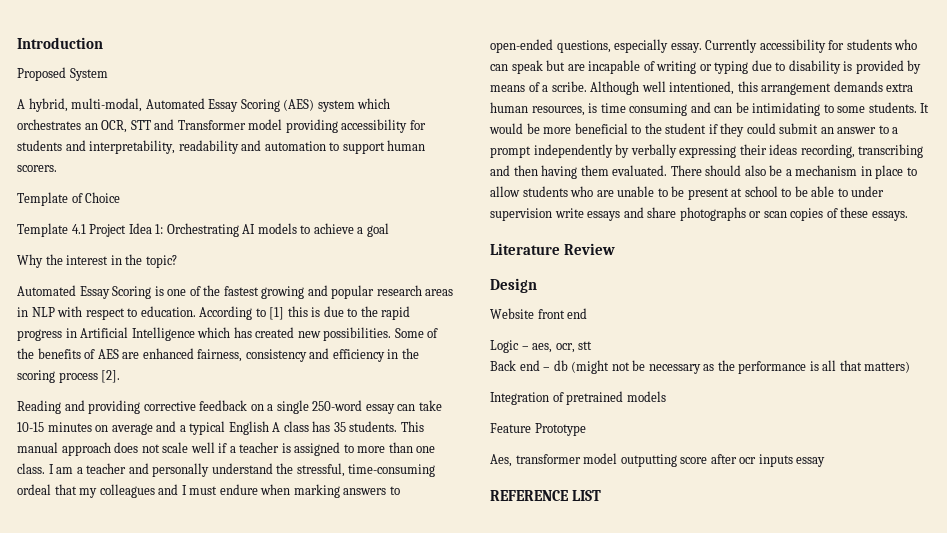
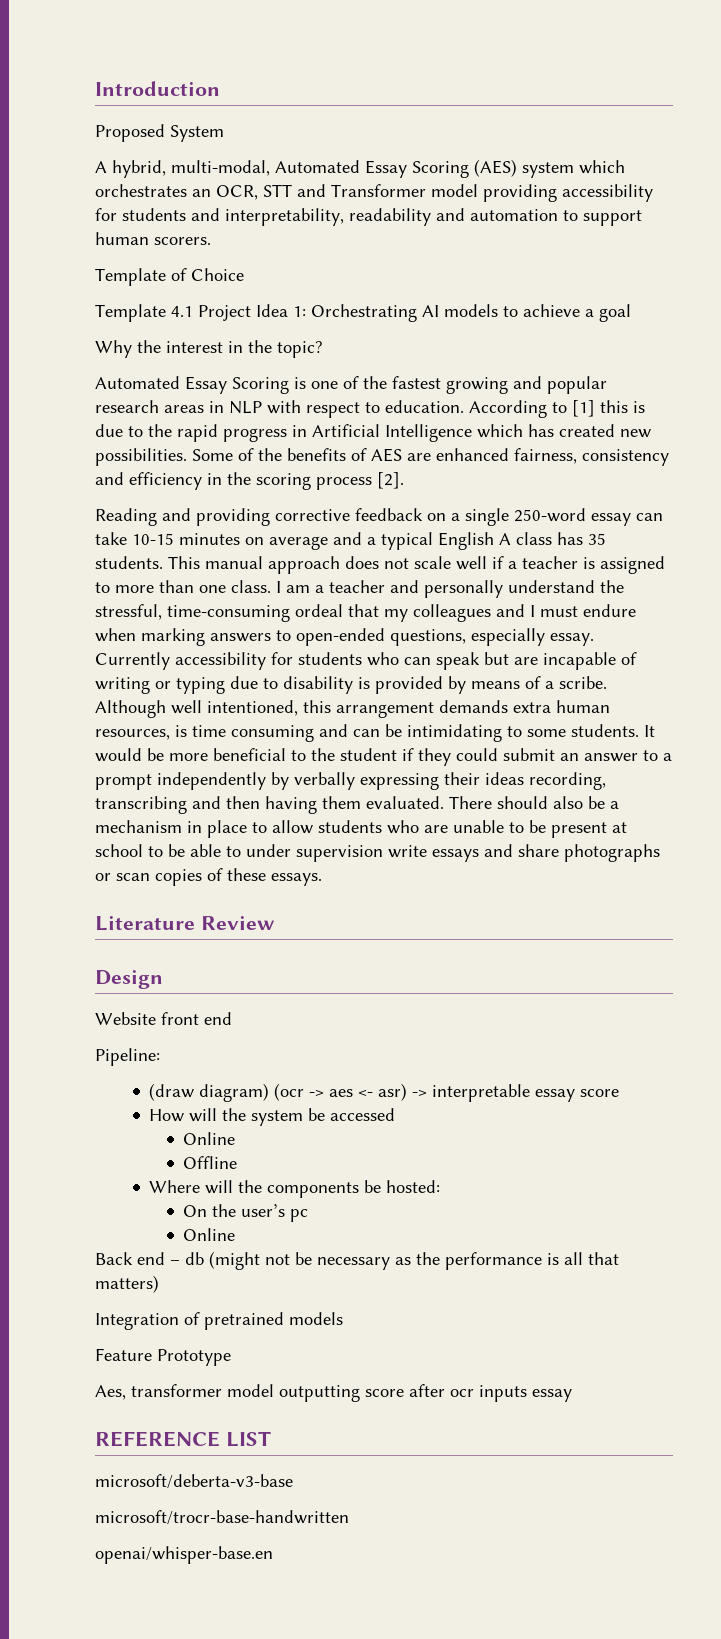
- Logic – aes, ocr, stt
+ Pipeline:
+ (draw diagram) (ocr -> aes <- asr) -> interpretable essay score
+ How will the system be accessed
+ Online
+ Offline
+ Where will the components be hosted:
+ On the user’s pc
+ Online
+ microsoft/deberta-v3-base
+ microsoft/trocr-base-handwritten
+ openai/whisper-base.en

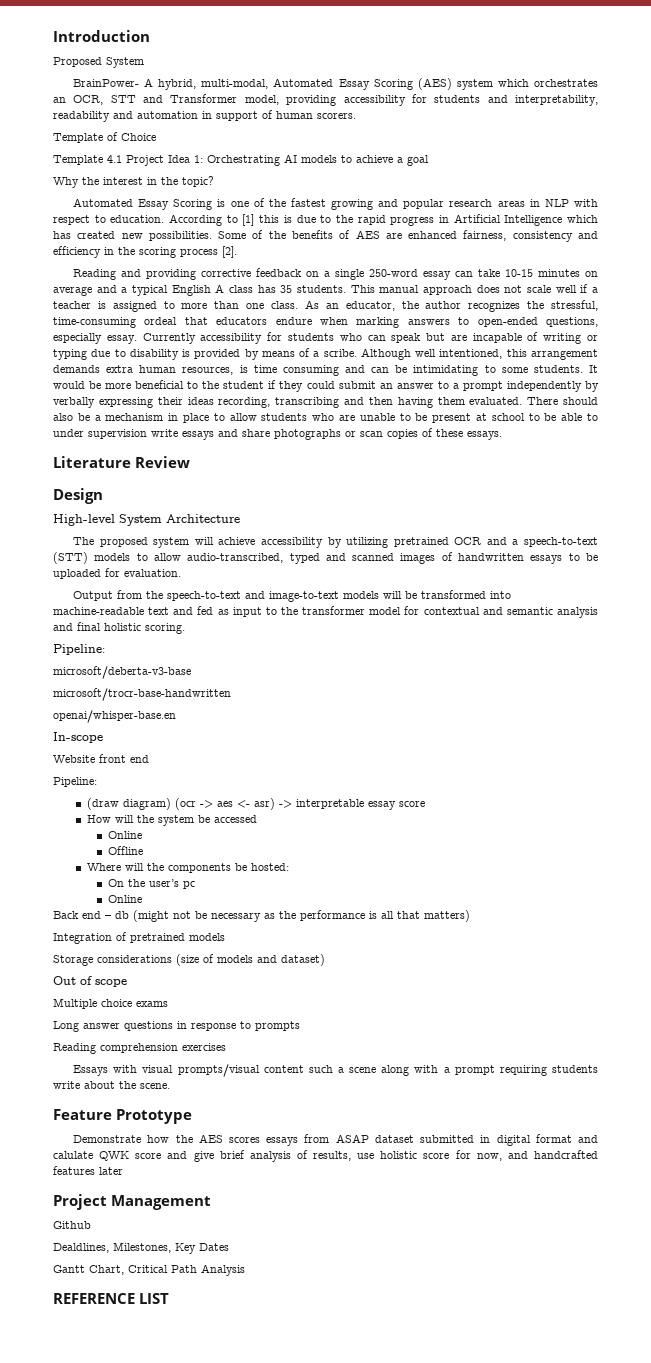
- A hybrid, multi-modal, Automated Essay Scoring (AES) system which orchestrates an OCR, STT and Transformer model providing accessibility for students and interpretability, readability and automation to support human scorers.
+ BrainPower- A hybrid, multi-modal, Automated Essay Scoring (AES) system which orchestrates an OCR, STT and Transformer model, providing accessibility for students and interpretability, readability and automation in support of human scorers.
- I am a teacher and personally understand the stressful, time-consuming ordeal that my colleagues and I must endure when marking answers to open-ended questions, especially essay.
+ As an educator, the author recognizes the stressful, time-consuming ordeal that educators endure when marking answers to open-ended questions, especially essay.
+ High-level System Architecture
+ The proposed system will achieve accessibility by utilizing pretrained OCR and a speech-to-text (STT) models to allow audio-transcribed, typed and scanned images of handwritten essays to be uploaded for evaluation.
+ Output from the speech-to-text and image-to-text models will be transformed into machine-readable text and fed as input to the transformer model for contextual and semantic analysis and final holistic scoring.
+ Pipeline:
+ microsoft/deberta-v3-base
+ microsoft/trocr-base-handwritten
+ openai/whisper-base.en
+ In-scope
+ Storage considerations (size of models and dataset)
+ Out of scope
+ Multiple choice exams
+ Long answer questions in response to prompts
+ Reading comprehension exercises
+ Essays with visual prompts/visual content such a scene along with a prompt requiring students write about the scene.
  Feature Prototype
- Aes, transformer model outputting score after ocr inputs essay
+ Demonstrate how the AES scores essays from ASAP dataset submitted in digital format and calulate QWK score and give brief analysis of results, use holistic score for now, and handcrafted features later
+ Project Management
+ Github
+ Dealdlines, Milestones, Key Dates
+ Gantt Chart, Critical Path Analysis
- microsoft/deberta-v3-base
- microsoft/trocr-base-handwritten
- openai/whisper-base.en

